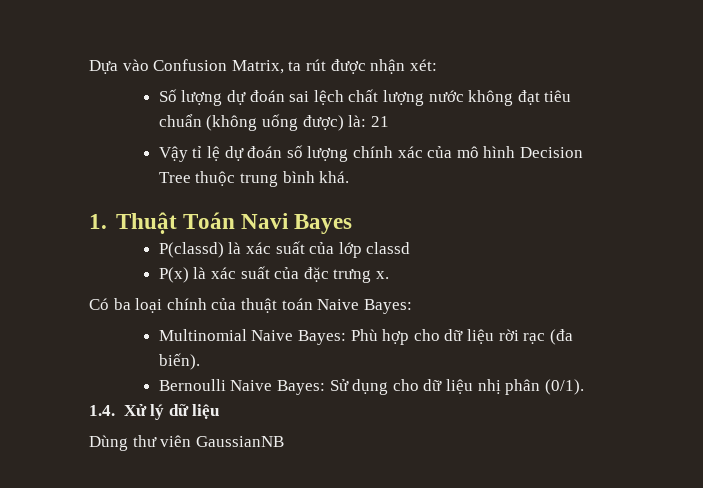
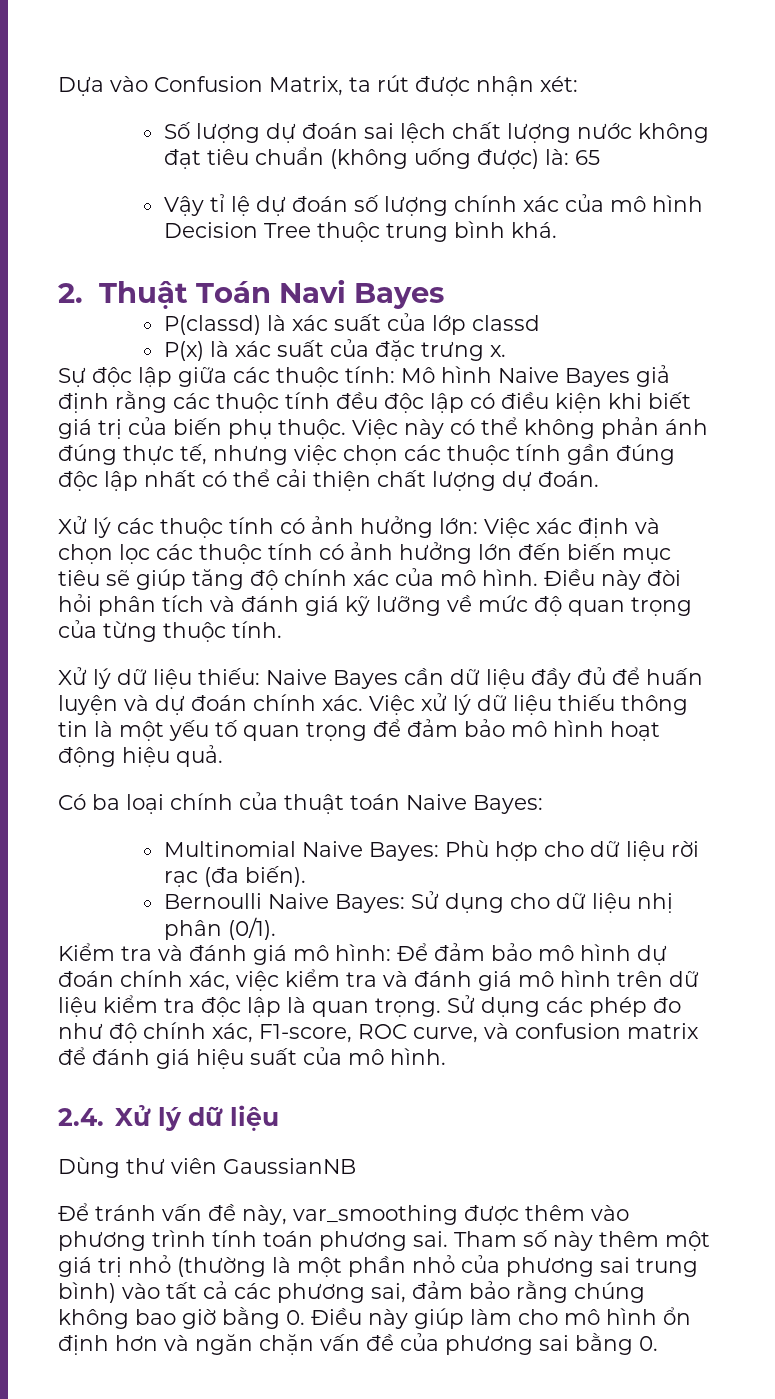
- Số lượng dự đoán sai lệch chất lượng nước không đạt tiêu chuẩn (không uống được) là: 21
+ Số lượng dự đoán sai lệch chất lượng nước không đạt tiêu chuẩn (không uống được) là: 65
- 1. Thuật Toán Navi Bayes
+ 2. Thuật Toán Navi Bayes
+ Sự độc lập giữa các thuộc tính: Mô hình Naive Bayes giả định rằng các thuộc tính đều độc lập có điều kiện khi biết giá trị của biến phụ thuộc. Việc này có thể không phản ánh đúng thực tế, nhưng việc chọn các thuộc tính gần đúng độc lập nhất có thể cải thiện chất lượng dự đoán.
+ Xử lý các thuộc tính có ảnh hưởng lớn: Việc xác định và chọn lọc các thuộc tính có ảnh hưởng lớn đến biến mục tiêu sẽ giúp tăng độ chính xác của mô hình. Điều này đòi hỏi phân tích và đánh giá kỹ lưỡng về mức độ quan trọng của từng thuộc tính.
+ Xử lý dữ liệu thiếu: Naive Bayes cần dữ liệu đầy đủ để huấn luyện và dự đoán chính xác. Việc xử lý dữ liệu thiếu thông tin là một yếu tố quan trọng để đảm bảo mô hình hoạt động hiệu quả.
- 1.4. Xử lý dữ liệu
+ Kiểm tra và đánh giá mô hình: Để đảm bảo mô hình dự đoán chính xác, việc kiểm tra và đánh giá mô hình trên dữ liệu kiểm tra độc lập là quan trọng. Sử dụng các phép đo như độ chính xác, F1-score, ROC curve, và confusion matrix để đánh giá hiệu suất của mô hình.
+ 2.4. Xử lý dữ liệu
+ Để tránh vấn đề này, var_smoothing được thêm vào phương trình tính toán phương sai. Tham số này thêm một giá trị nhỏ (thường là một phần nhỏ của phương sai trung bình) vào tất cả các phương sai, đảm bảo rằng chúng không bao giờ bằng 0. Điều này giúp làm cho mô hình ổn định hơn và ngăn chặn vấn đề của phương sai bằng 0.

